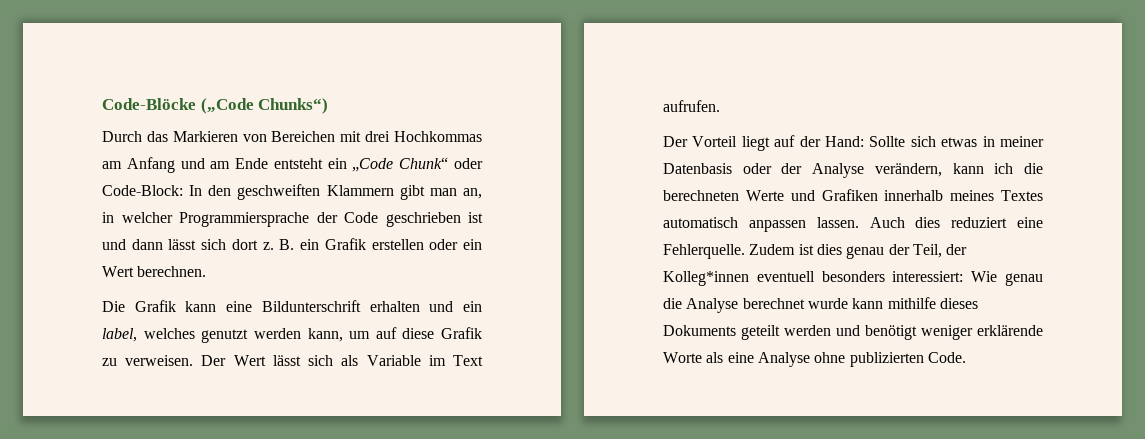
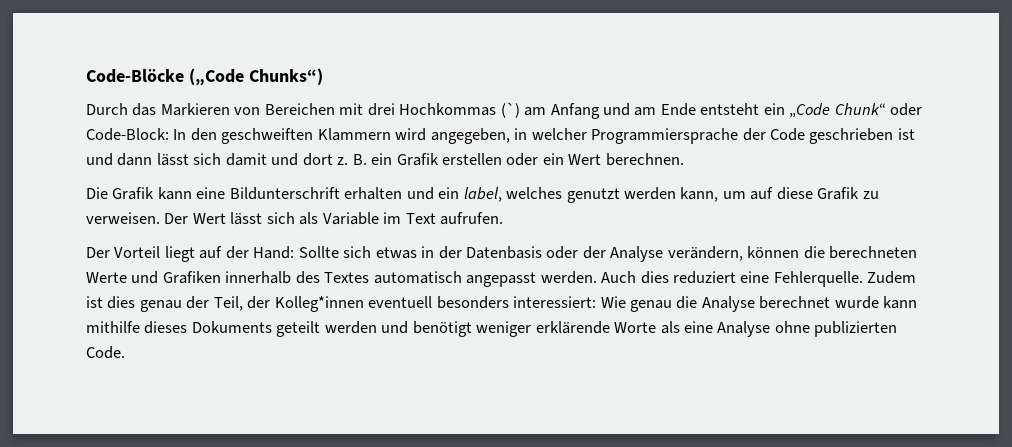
- Durch das Markieren von Bereichen mit drei Hochkommas am Anfang und am Ende entsteht ein „Code Chunk“ oder Code-Block: In den geschweiften Klammern gibt man an, in welcher Programmiersprache der Code geschrieben ist und dann lässt sich dort z.
+ Durch das Markieren von Bereichen mit drei Hochkommas (`) am Anfang und am Ende entsteht ein „Code Chunk“ oder Code-Block: In den geschweiften Klammern wird angegeben, in welcher Programmiersprache der Code geschrieben ist und dann lässt sich damit und dort z.
- Der Vorteil liegt auf der Hand: Sollte sich etwas in meiner Datenbasis oder der Analyse verändern, kann ich die berechneten Werte und Grafiken innerhalb meines Textes automatisch anpassen lassen.
+ Der Vorteil liegt auf der Hand: Sollte sich etwas in der Datenbasis oder der Analyse verändern, können die berechneten Werte und Grafiken innerhalb des Textes automatisch angepasst werden.

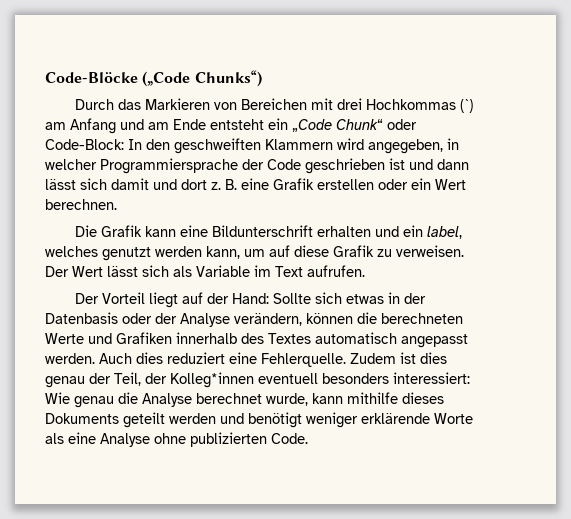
- B. ein Grafik erstellen oder ein Wert berechnen.
+ B. eine Grafik erstellen oder ein Wert berechnen.
- Zudem ist dies genau der Teil, der Kolleg*innen eventuell besonders interessiert: Wie genau die Analyse berechnet wurde kann mithilfe dieses Dokuments geteilt werden und benötigt weniger erklärende Worte als eine Analyse ohne publizierten Code.
+ Zudem ist dies genau der Teil, der Kolleg*innen eventuell besonders interessiert: Wie genau die Analyse berechnet wurde, kann mithilfe dieses Dokuments geteilt werden und benötigt weniger erklärende Worte als eine Analyse ohne publizierten Code.

